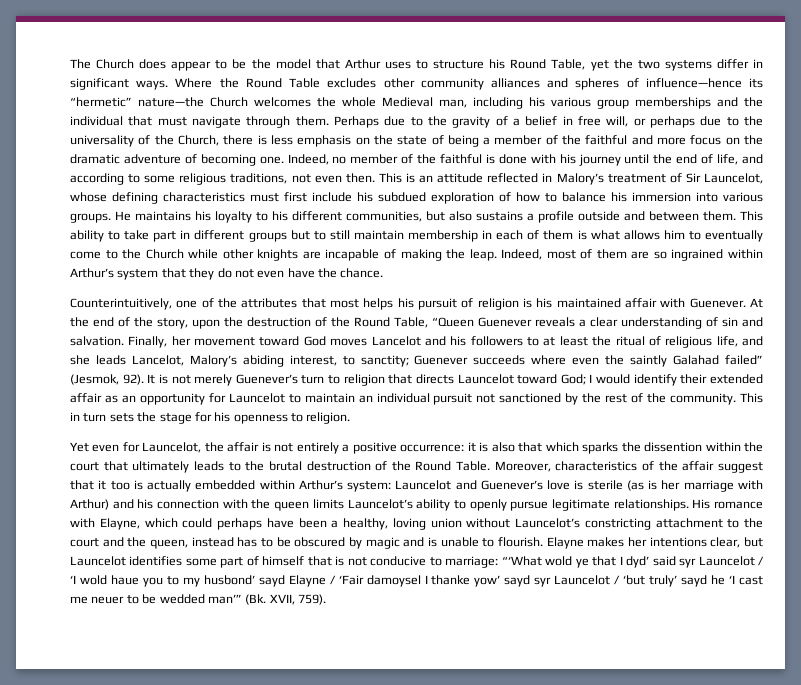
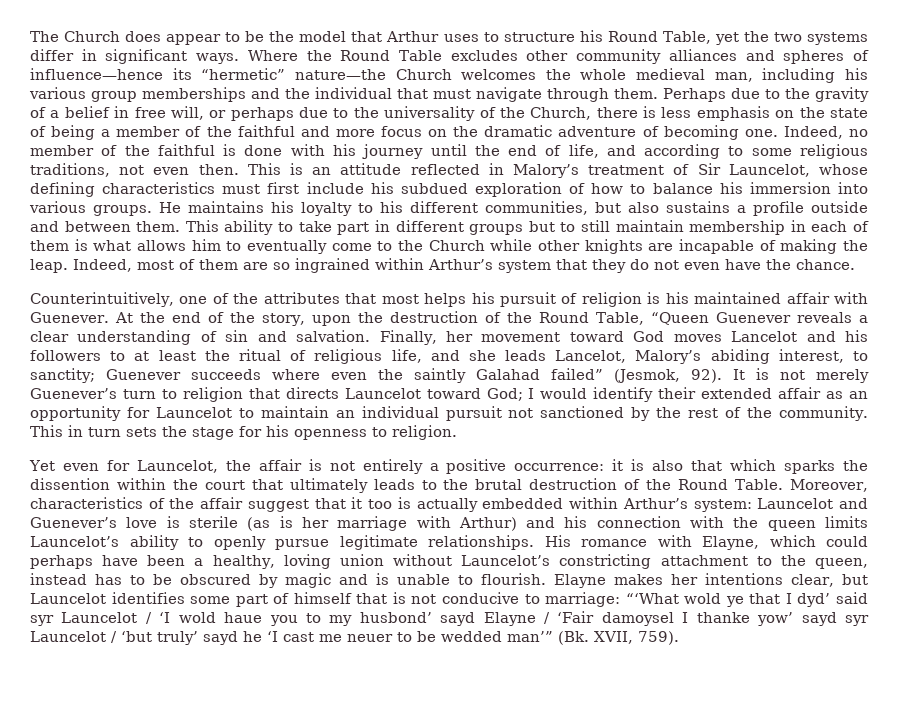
- Where the Round Table excludes other community alliances and spheres of influence—hence its “hermetic” nature—the Church welcomes the whole Medieval man, including his various group memberships and the individual that must navigate through them.
+ Where the Round Table excludes other community alliances and spheres of influence—hence its “hermetic” nature—the Church welcomes the whole medieval man, including his various group memberships and the individual that must navigate through them.
- His romance with Elayne, which could perhaps have been a healthy, loving union without Launcelot’s constricting attachment to the court and the queen, instead has to be obscured by magic and is unable to flourish.
+ His romance with Elayne, which could perhaps have been a healthy, loving union without Launcelot’s constricting attachment to the queen, instead has to be obscured by magic and is unable to flourish.

